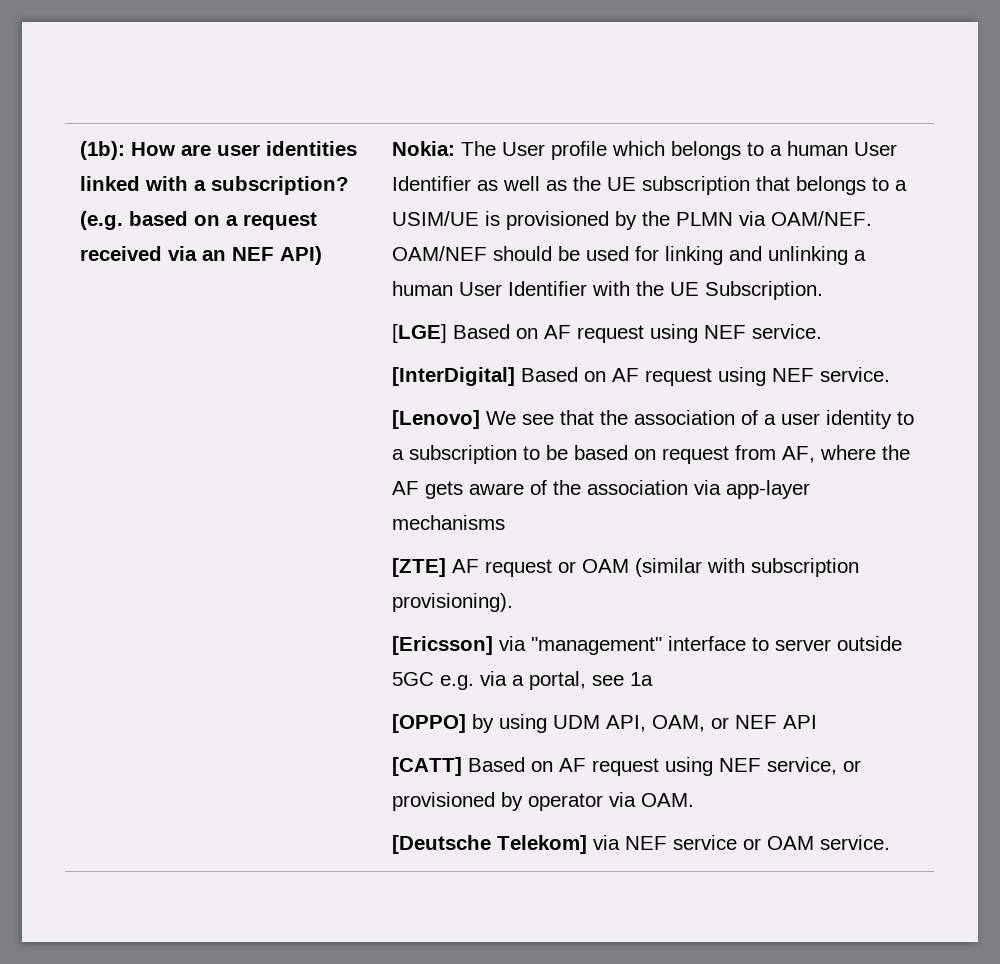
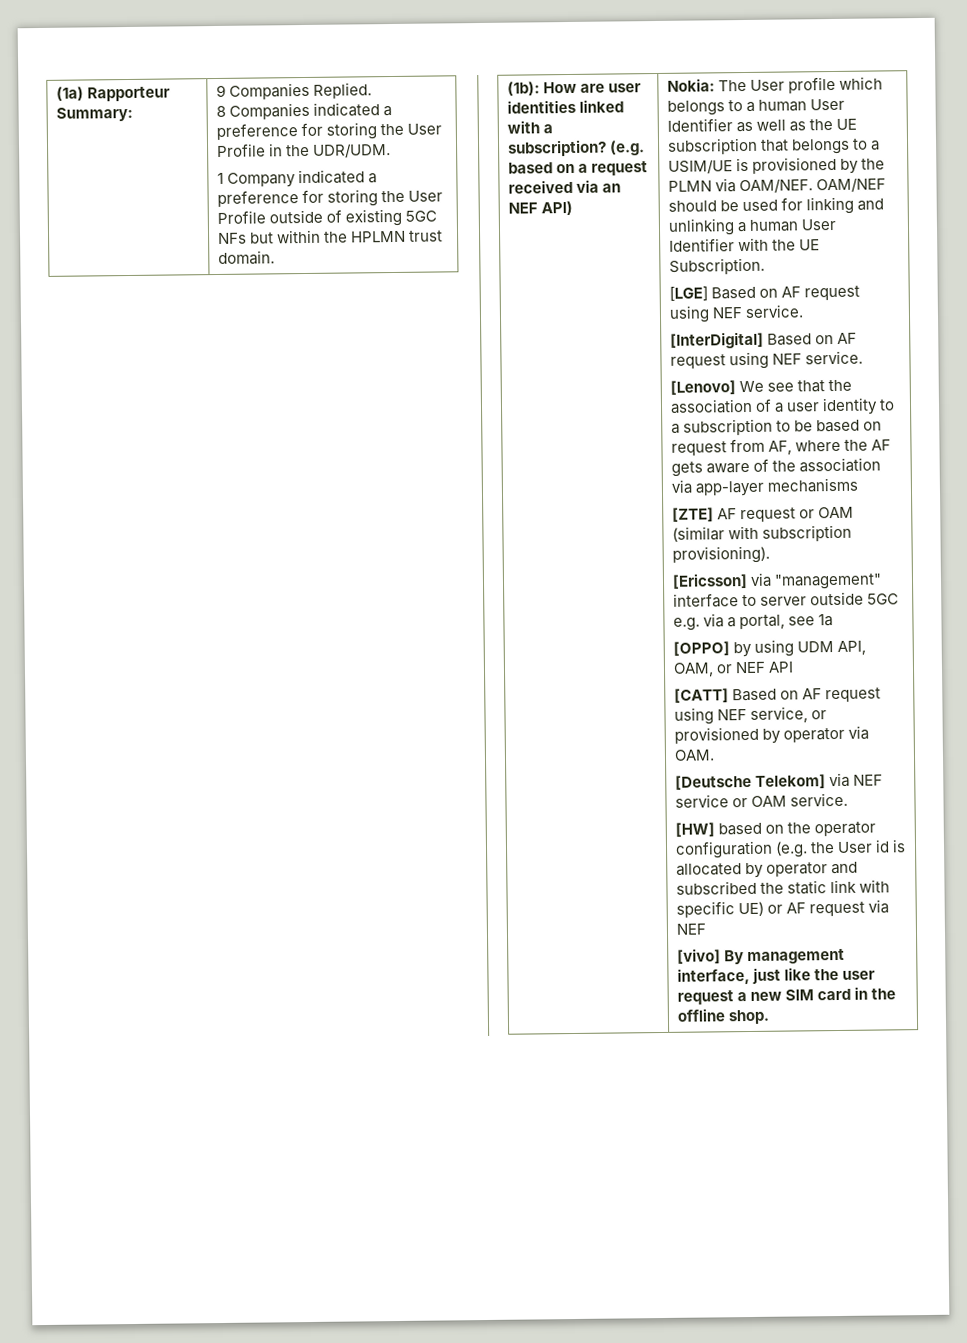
+ (1a) Rapporteur Summary: | 9 Companies Replied.
+ 8 Companies indicated a preference for storing the User Profile in the UDR/UDM.
+ 1 Company indicated a preference for storing the User Profile outside of existing 5GC NFs but within the HPLMN trust domain.
+ [HW] based on the operator configuration (e.g. the User id is allocated by operator and subscribed the static link with specific UE) or AF request via NEF
+ [vivo] By management interface, just like the user request a new SIM card in the offline shop.

